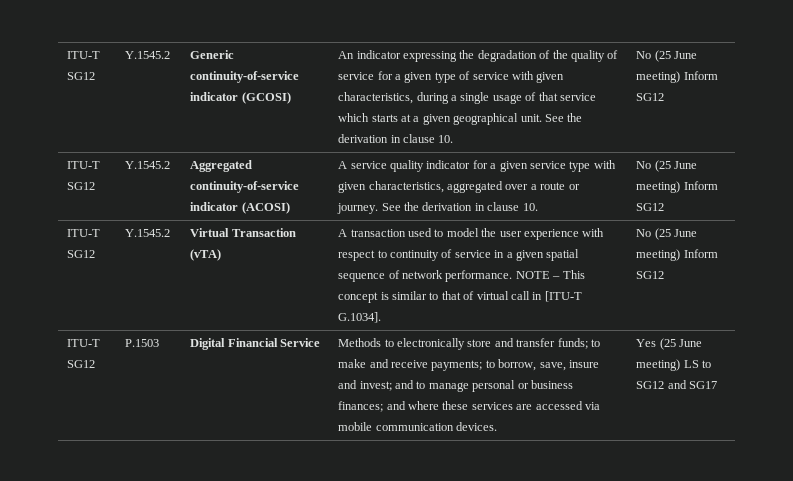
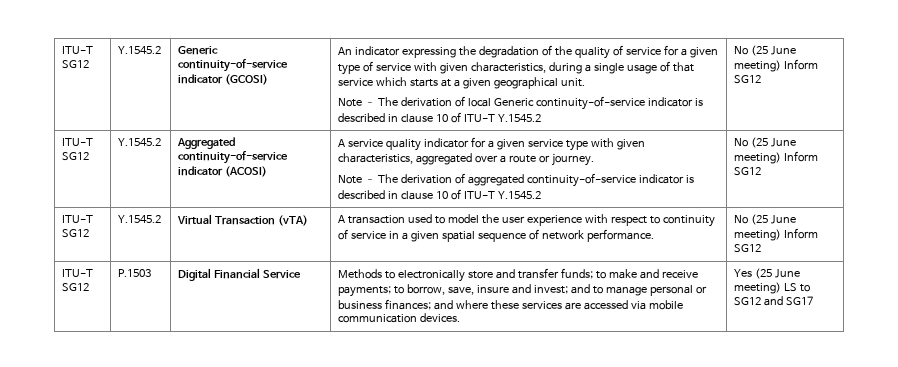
- An indicator expressing the degradation of the quality of service for a given type of service with given characteristics, during a single usage of that service which starts at a given geographical unit. See the derivation in clause 10.
+ An indicator expressing the degradation of the quality of service for a given type of service with given characteristics, during a single usage of that service which starts at a given geographical unit.
+ Note – The derivation of local Generic continuity-of-service indicator is described in clause 10 of ITU-T Y.1545.2
- A service quality indicator for a given service type with given characteristics, aggregated over a route or journey. See the derivation in clause 10.
+ A service quality indicator for a given service type with given characteristics, aggregated over a route or journey.
+ Note – The derivation of aggregated continuity-of-service indicator is described in clause 10 of ITU-T Y.1545.2
- NOTE – This concept is similar to that of virtual call in [ITU-T G.1034].

